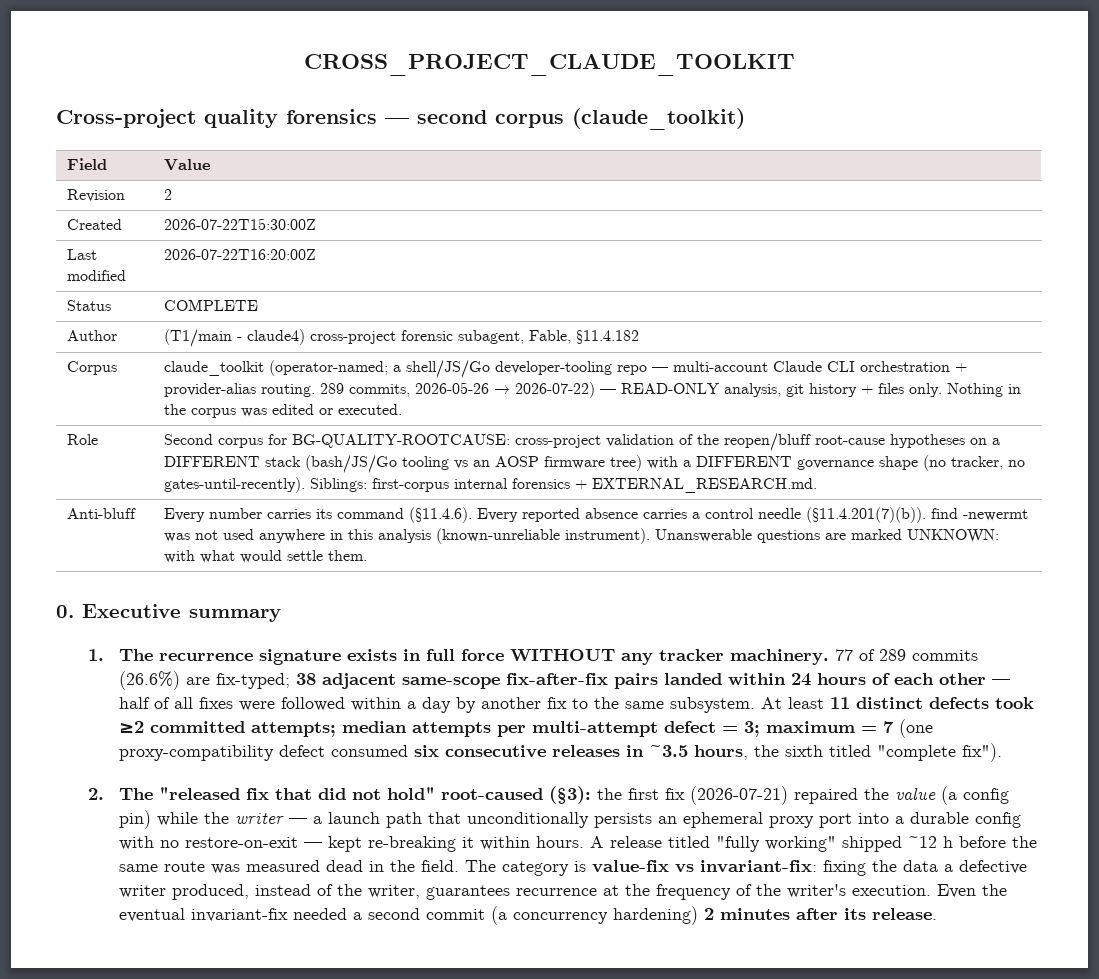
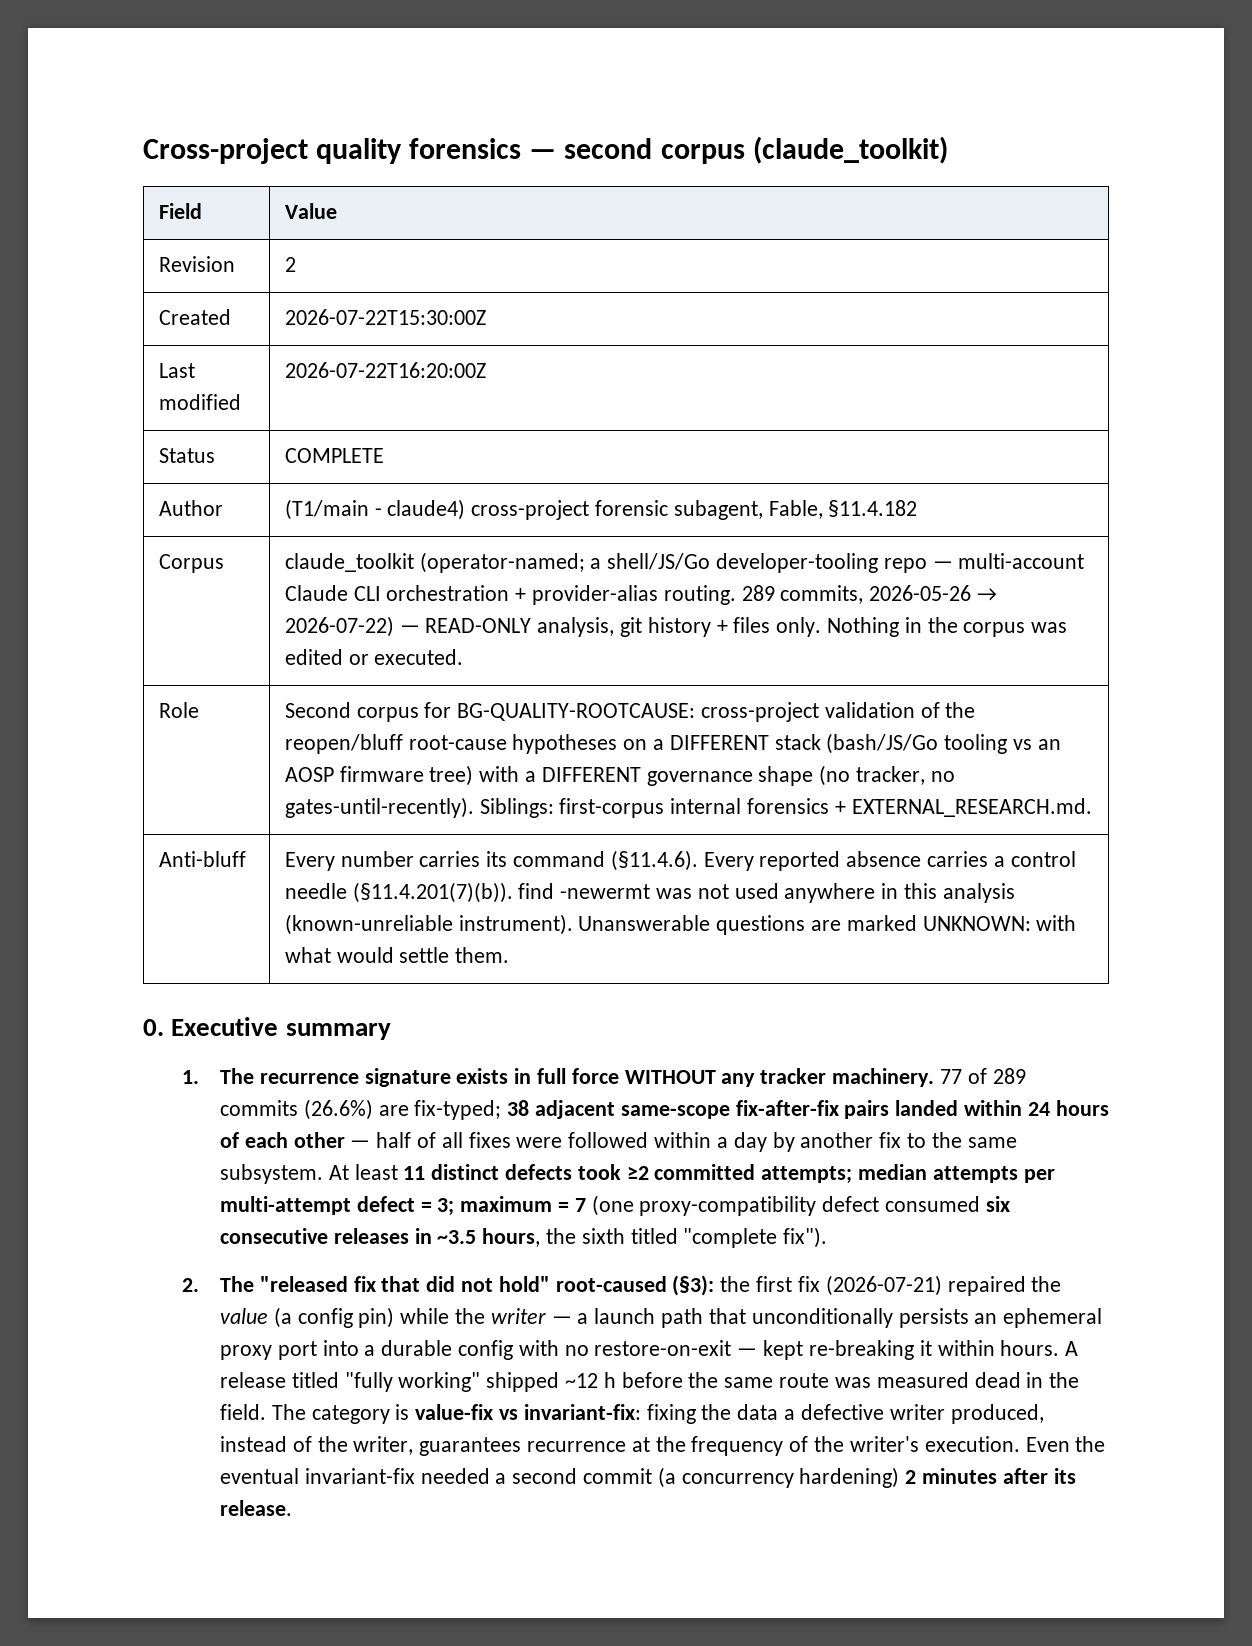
- CROSS_PROJECT_CLAUDE_TOOLKIT

